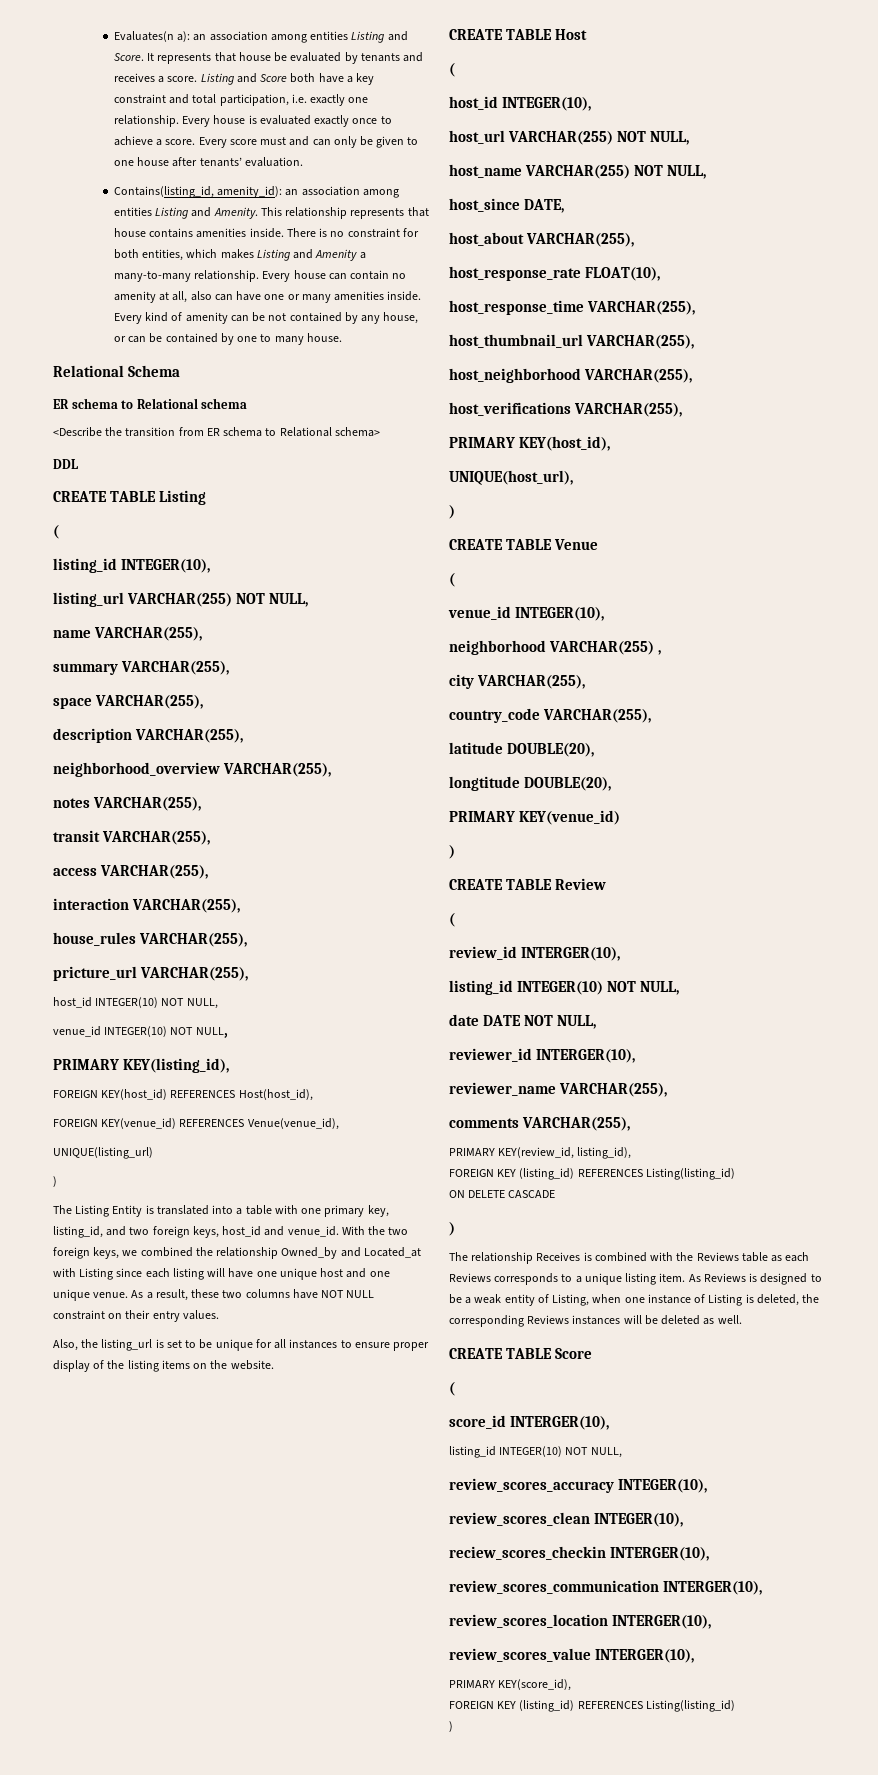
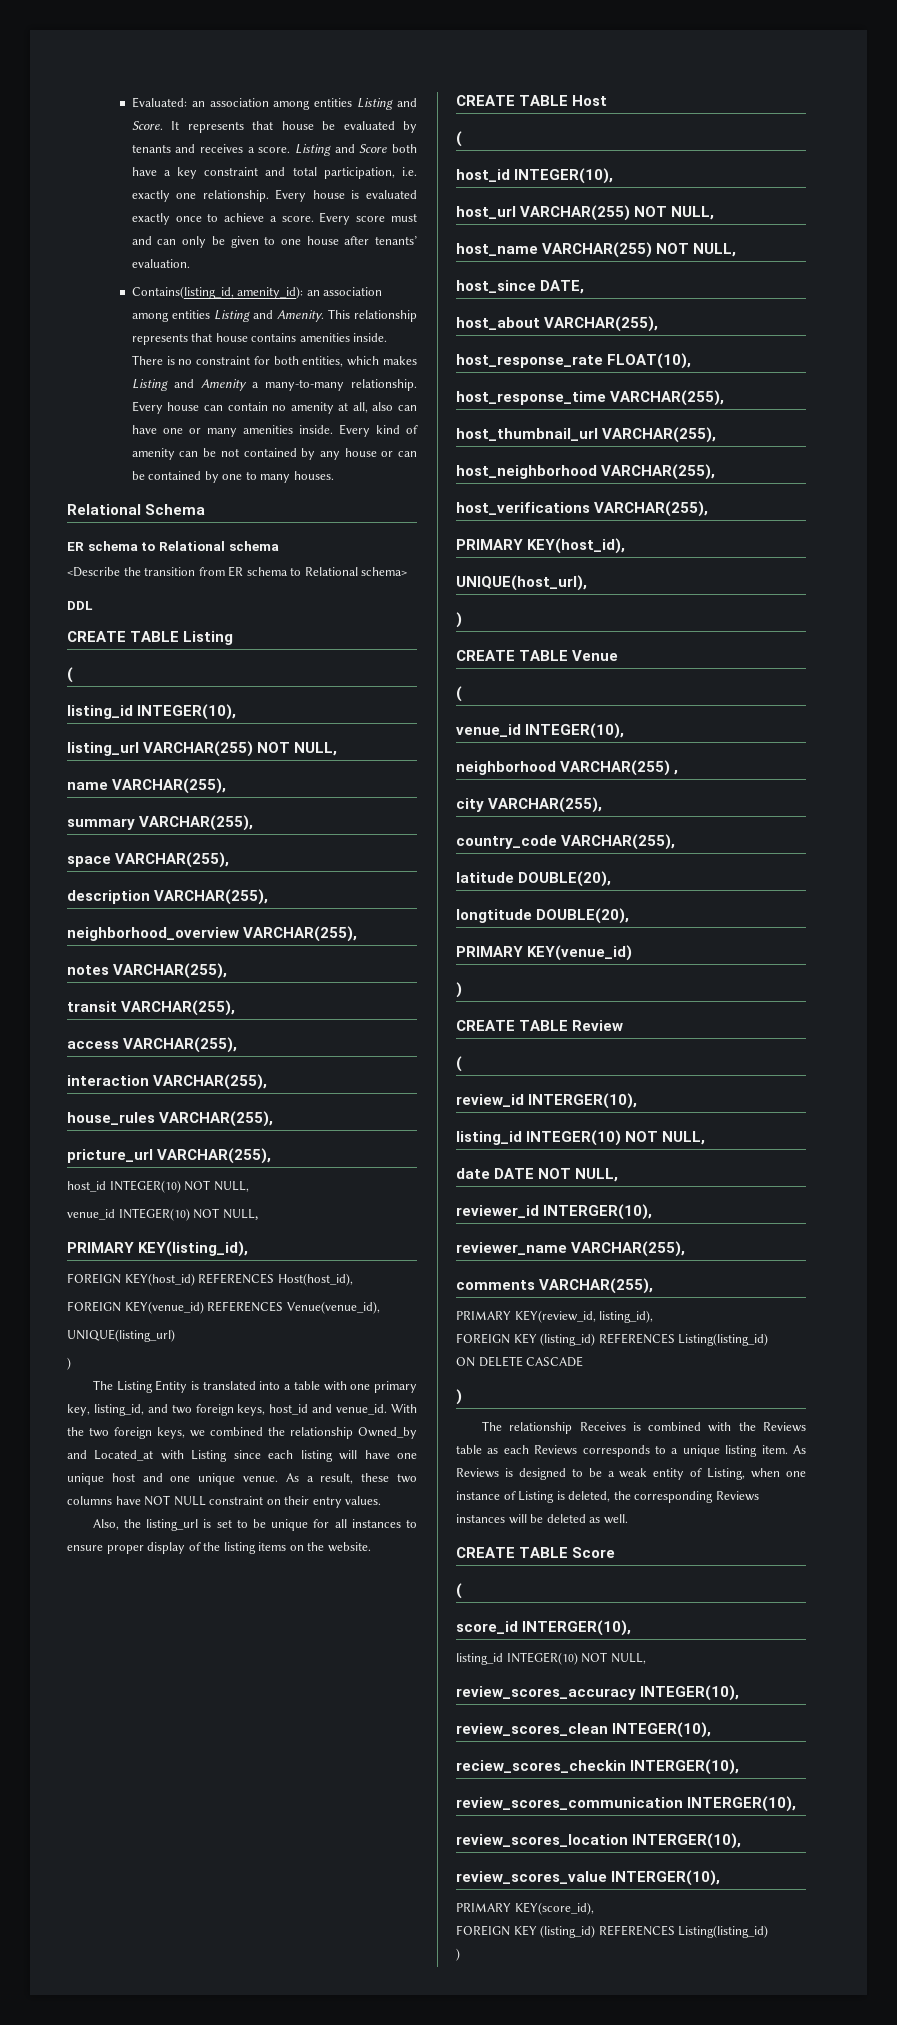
- Evaluates(n a): an association among entities Listing and Score.
+ Evaluated: an association among entities Listing and Score.
- Every kind of amenity can be not contained by any house, or can be contained by one to many house.
+ Every kind of amenity can be not contained by any house or can be contained by one to many houses.

